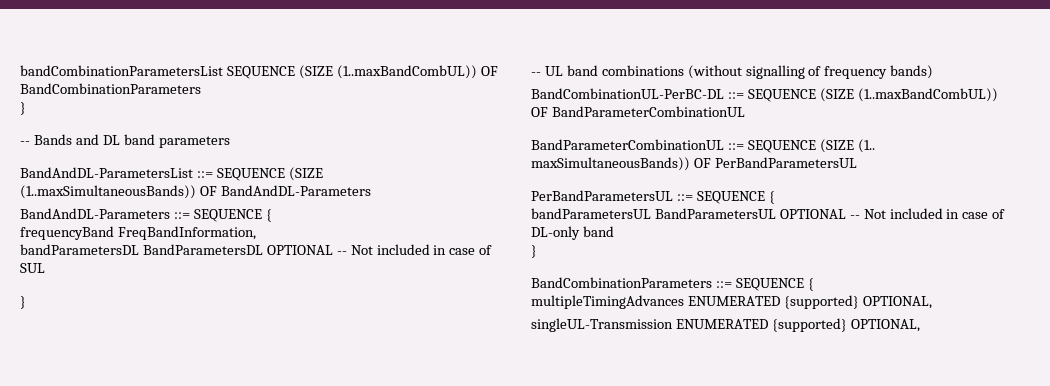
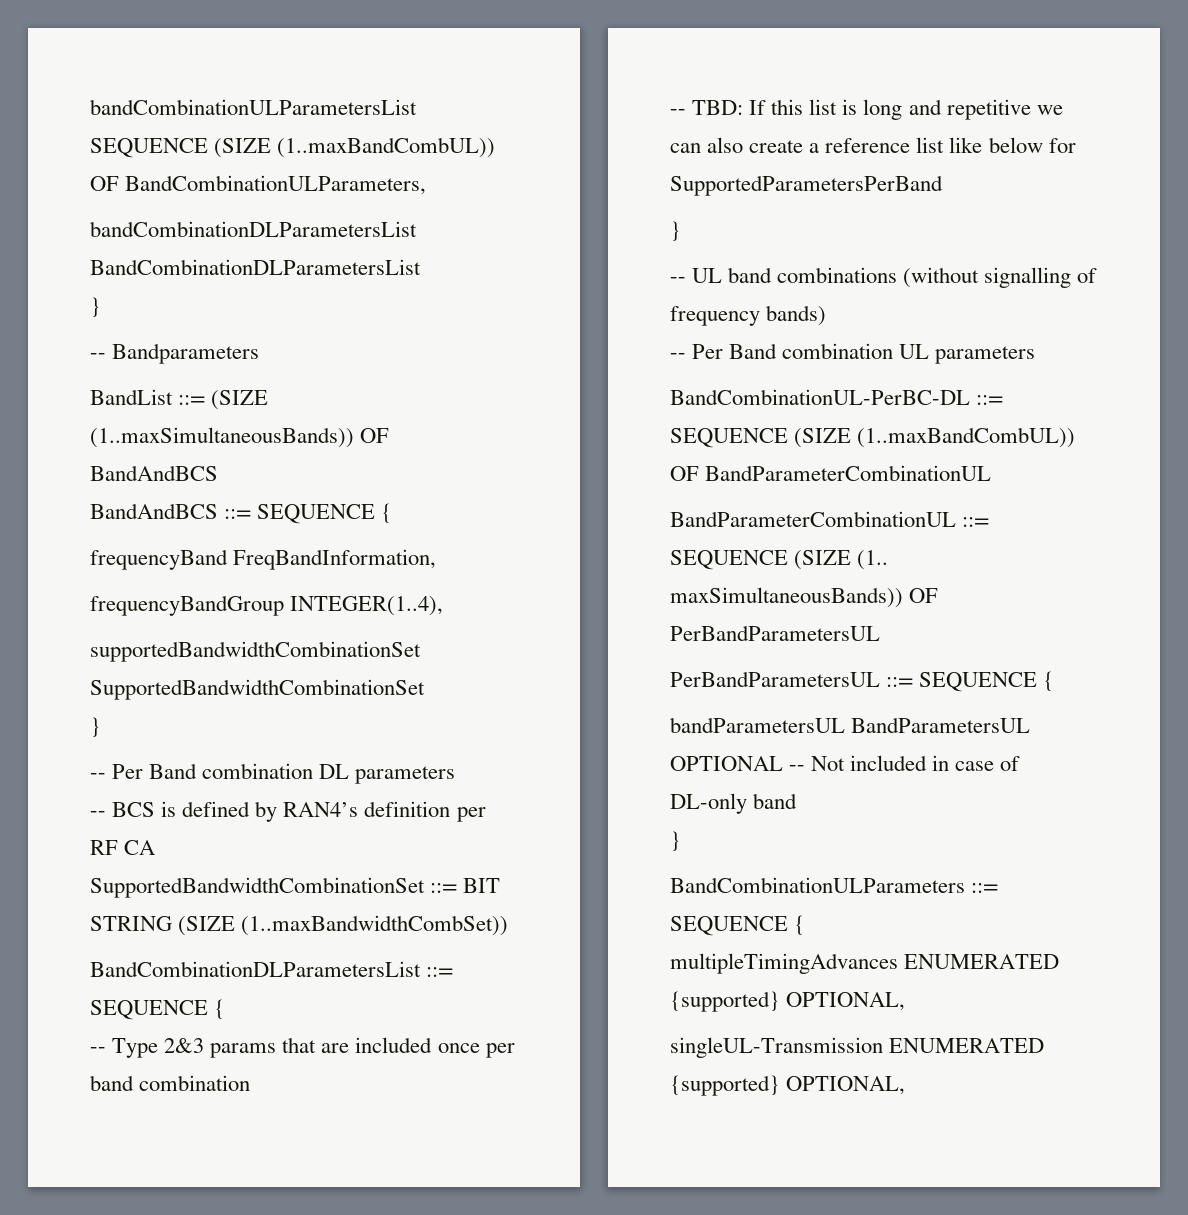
- bandCombinationParametersList SEQUENCE (SIZE (1..maxBandCombUL)) OF BandCombinationParameters
+ bandCombinationULParametersList SEQUENCE (SIZE (1..maxBandCombUL)) OF BandCombinationULParameters,
+ bandCombinationDLParametersList BandCombinationDLParametersList
  }
- -- Bands and DL band parameters
- BandAndDL-ParametersList ::= SEQUENCE (SIZE (1..maxSimultaneousBands)) OF BandAndDL-Parameters
- BandAndDL-Parameters ::= SEQUENCE {
+ -- Bandparameters
+ BandList ::= (SIZE (1..maxSimultaneousBands)) OF BandAndBCS
+ BandAndBCS ::= SEQUENCE {
- bandParametersDL BandParametersDL OPTIONAL -- Not included in case of SUL
+ frequencyBandGroup INTEGER(1..4),
+ supportedBandwidthCombinationSet SupportedBandwidthCombinationSet
+ }
+ -- Per Band combination DL parameters
+ -- BCS is defined by RAN4’s definition per RF CA
+ SupportedBandwidthCombinationSet ::= BIT STRING (SIZE (1..maxBandwidthCombSet))
+ BandCombinationDLParametersList ::= SEQUENCE {
+ -- Type 2&3 params that are included once per band combination
+ -- TBD: If this list is long and repetitive we can also create a reference list like below for SupportedParametersPerBand
+ -- Per Band combination UL parameters
- BandCombinationParameters ::= SEQUENCE {
+ BandCombinationULParameters ::= SEQUENCE {

